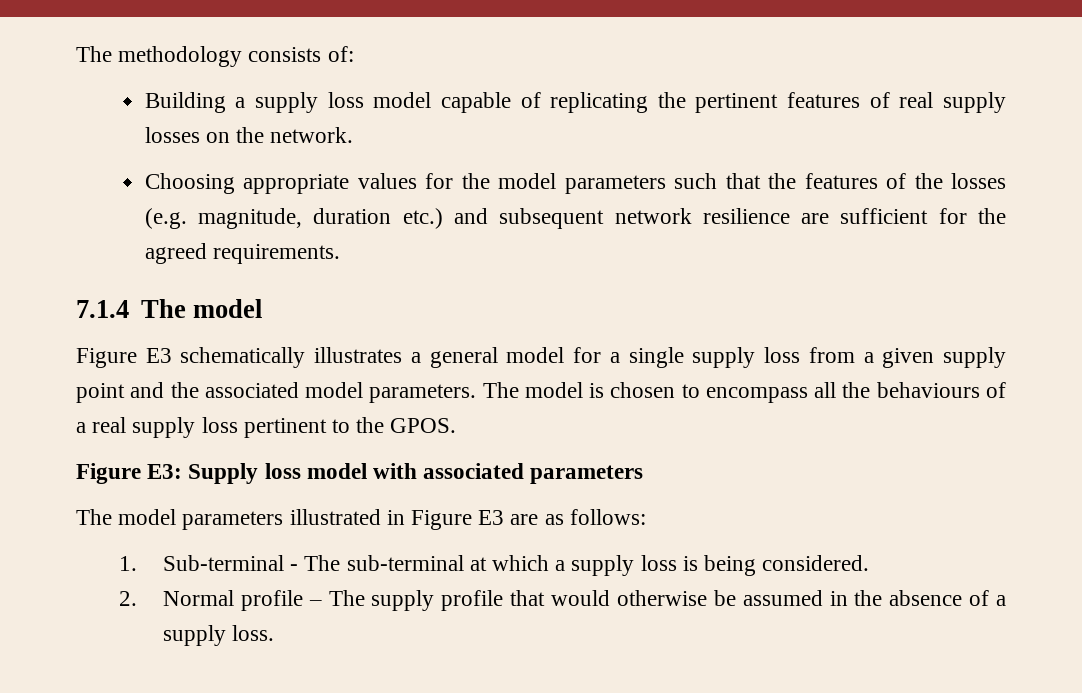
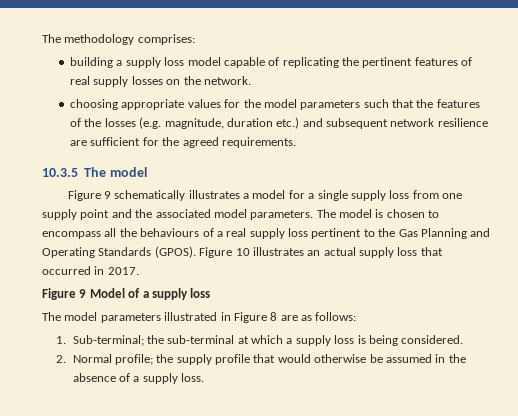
- The methodology consists of:
- Building a supply loss model capable of replicating the pertinent features of real supply losses on the network.
+ The methodology comprises:
+ building a supply loss model capable of replicating the pertinent features of real supply losses on the network.
- Choosing appropriate values for the model parameters such that the features of the losses (e.g. magnitude, duration etc.) and subsequent network resilience are sufficient for the agreed requirements.
+ choosing appropriate values for the model parameters such that the features of the losses (e.g. magnitude, duration etc.) and subsequent network resilience are sufficient for the agreed requirements.
- 7.1.4 The model
+ 10.3.5 The model
- Figure E3 schematically illustrates a general model for a single supply loss from a given supply point and the associated model parameters.
+ Figure 9 schematically illustrates a model for a single supply loss from one supply point and the associated model parameters.
- The model is chosen to encompass all the behaviours of a real supply loss pertinent to the GPOS.
- Figure E3: Supply loss model with associated parameters
+ The model is chosen to encompass all the behaviours of a real supply loss pertinent to the Gas Planning and Operating Standards (GPOS). Figure 10 illustrates an actual supply loss that occurred in 2017.
+ Figure 9 Model of a supply loss
- The model parameters illustrated in Figure E3 are as follows:
+ The model parameters illustrated in Figure 8 are as follows:
- 1. Sub-terminal - The sub-terminal at which a supply loss is being considered.
+ 1. Sub-terminal; the sub-terminal at which a supply loss is being considered.
- 2. Normal profile – The supply profile that would otherwise be assumed in the absence of a supply loss.
+ 2. Normal profile; the supply profile that would otherwise be assumed in the absence of a supply loss.

